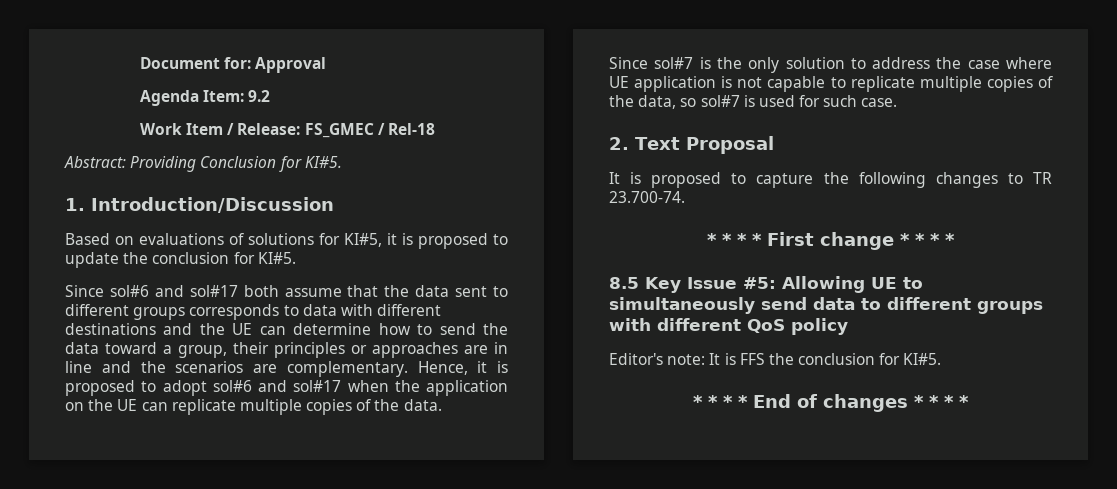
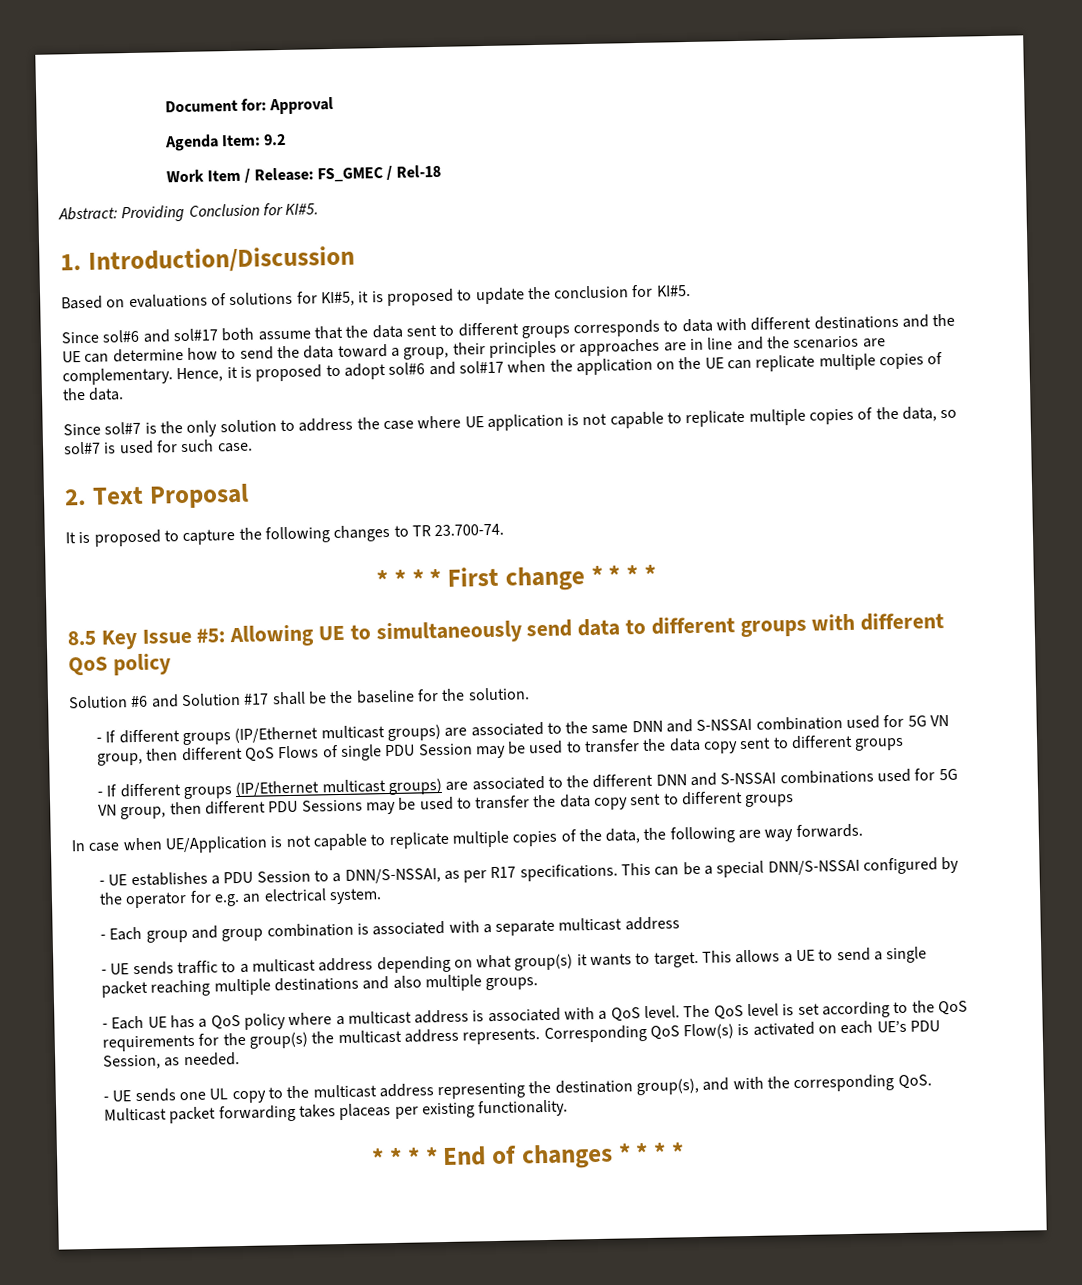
- Editor's note: It is FFS the conclusion for KI#5.
+ Solution #6 and Solution #17 shall be the baseline for the solution.
+ - If different groups (IP/Ethernet multicast groups) are associated to the same DNN and S-NSSAI combination used for 5G VN group, then different QoS Flows of single PDU Session may be used to transfer the data copy sent to different groups
+ - If different groups (IP/Ethernet multicast groups) are associated to the different DNN and S-NSSAI combinations used for 5G VN group, then different PDU Sessions may be used to transfer the data copy sent to different groups
+ In case when UE/Application is not capable to replicate multiple copies of the data, the following are way forwards.
+ - UE establishes a PDU Session to a DNN/S-NSSAI, as per R17 specifications. This can be a special DNN/S-NSSAI configured by the operator for e.g. an electrical system.
+ - Each group and group combination is associated with a separate multicast address
+ - UE sends traffic to a multicast address depending on what group(s) it wants to target. This allows a UE to send a single packet reaching multiple destinations and also multiple groups.
+ - Each UE has a QoS policy where a multicast address is associated with a QoS level. The QoS level is set according to the QoS requirements for the group(s) the multicast address represents. Corresponding QoS Flow(s) is activated on each UE’s PDU Session, as needed.
+ - UE sends one UL copy to the multicast address representing the destination group(s), and with the corresponding QoS. Multicast packet forwarding takes placeas per existing functionality.

